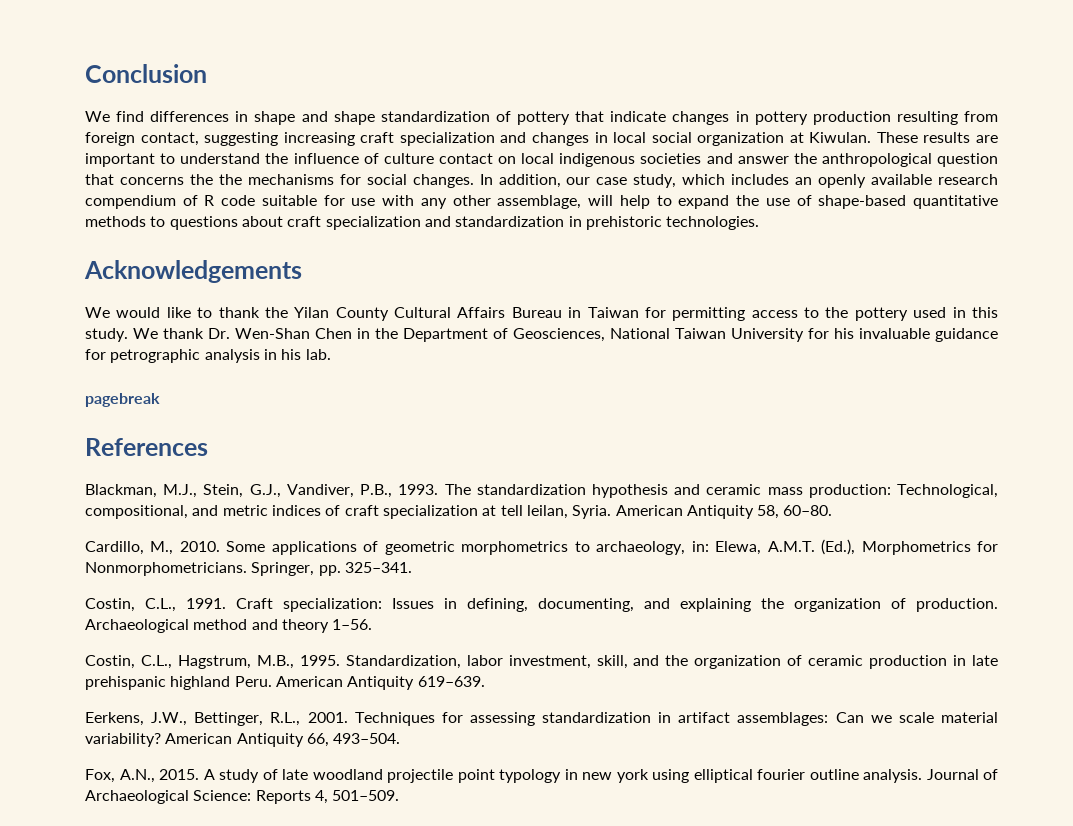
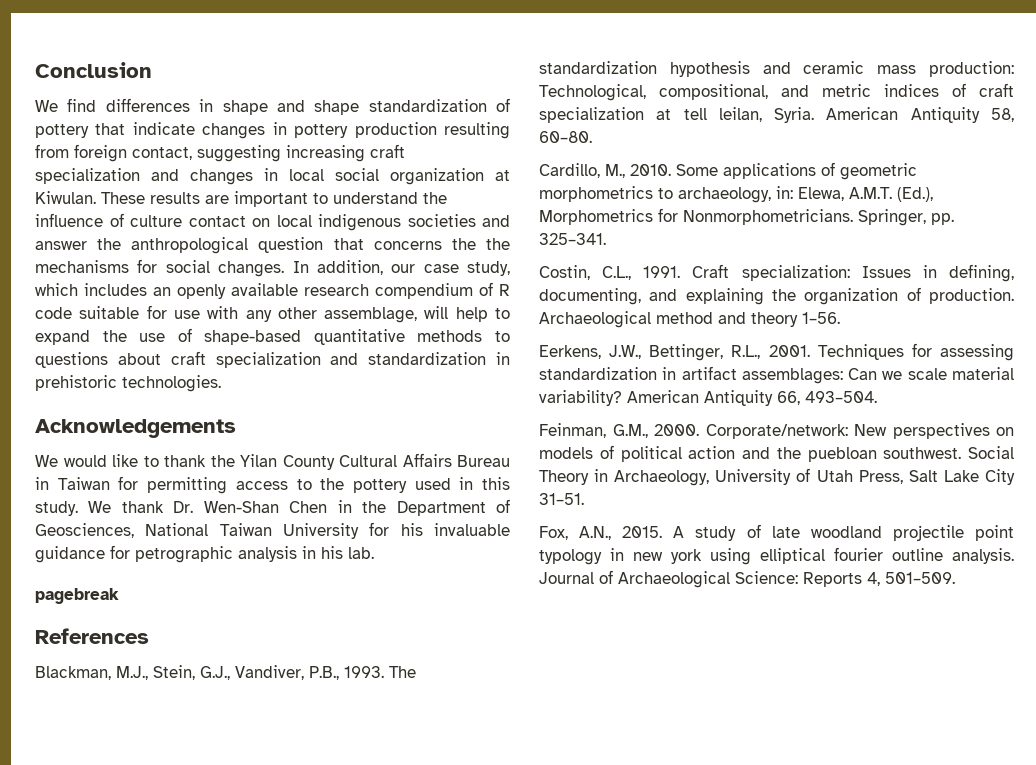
- Costin, C.L., Hagstrum, M.B., 1995. Standardization, labor investment, skill, and the organization of ceramic production in late prehispanic highland Peru. American Antiquity 619–639.
+ Feinman, G.M., 2000. Corporate/network: New perspectives on models of political action and the puebloan southwest. Social Theory in Archaeology, University of Utah Press, Salt Lake City 31–51.

